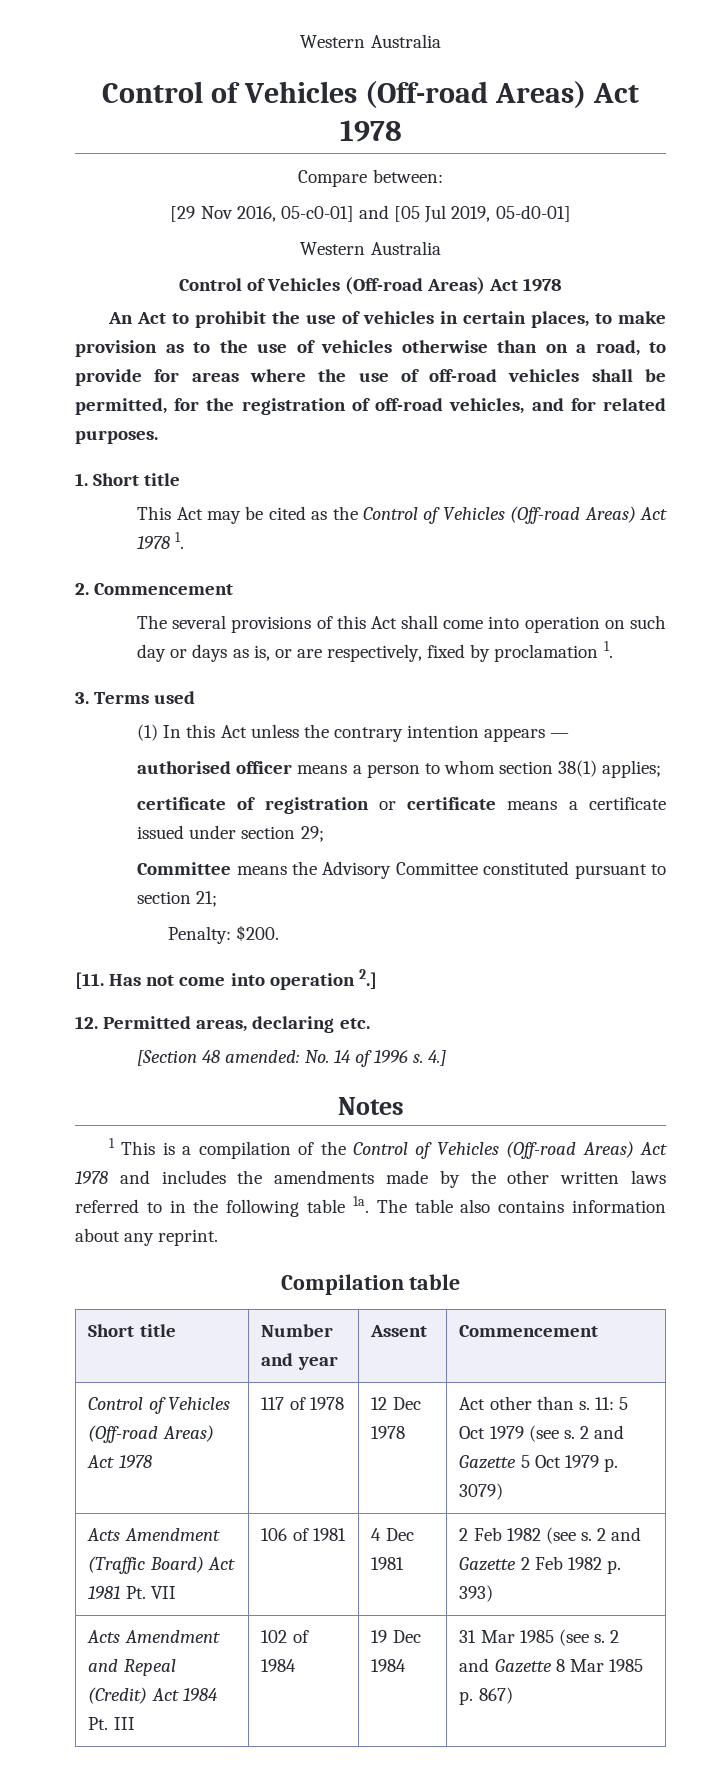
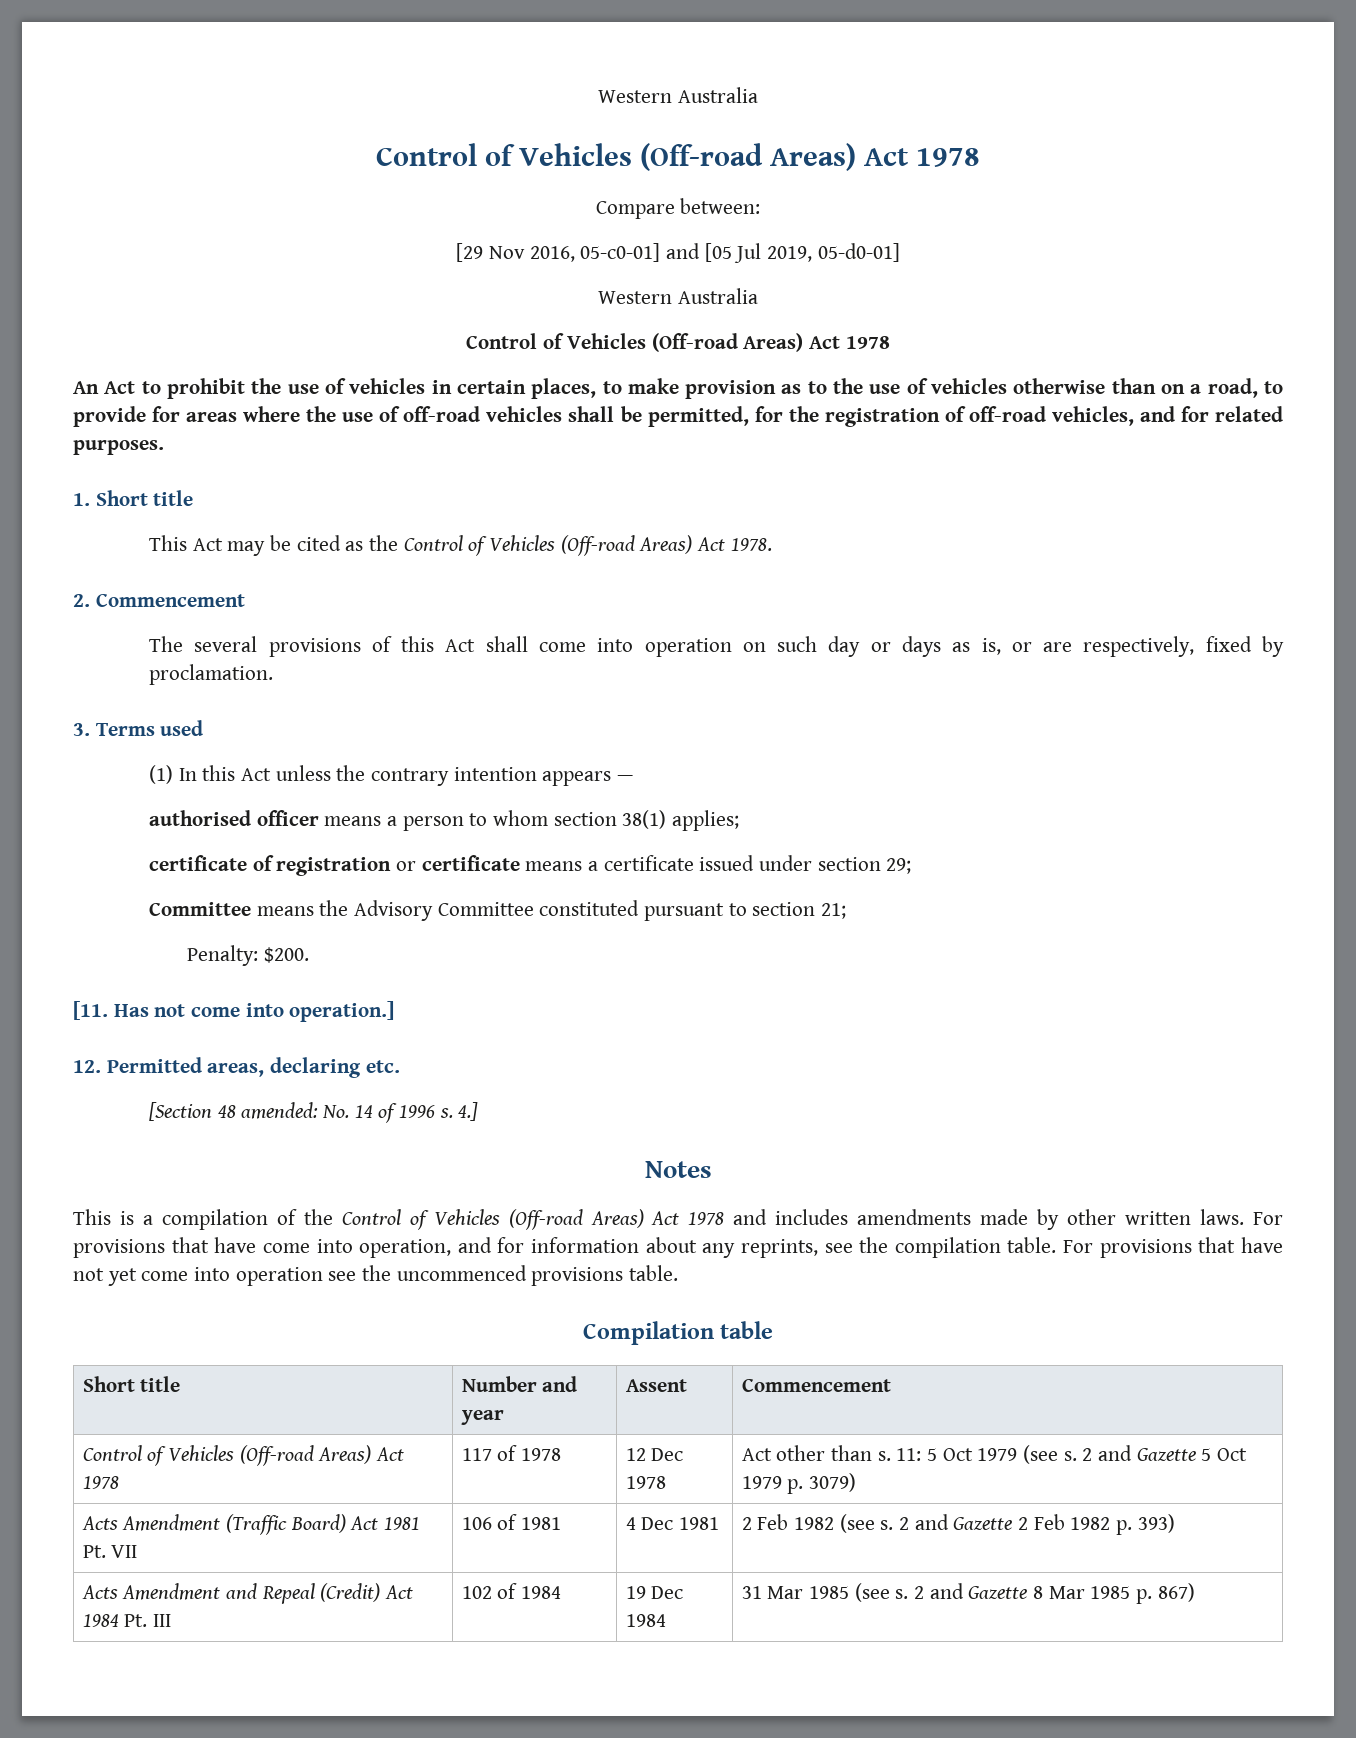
- This Act may be cited as the Control of Vehicles (Off-road Areas) Act 1978 1.
+ This Act may be cited as the Control of Vehicles (Off-road Areas) Act 1978.
- The several provisions of this Act shall come into operation on such day or days as is, or are respectively, fixed by proclamation 1.
+ The several provisions of this Act shall come into operation on such day or days as is, or are respectively, fixed by proclamation.
- [11. Has not come into operation 2.]
+ [11. Has not come into operation.]
- 1 This is a compilation of the Control of Vehicles (Off-road Areas) Act 1978 and includes the amendments made by the other written laws referred to in the following table 1a. The table also contains information about any reprint.
+ This is a compilation of the Control of Vehicles (Off-road Areas) Act 1978 and includes amendments made by other written laws. For provisions that have come into operation, and for information about any reprints, see the compilation table. For provisions that have not yet come into operation see the uncommenced provisions table.

